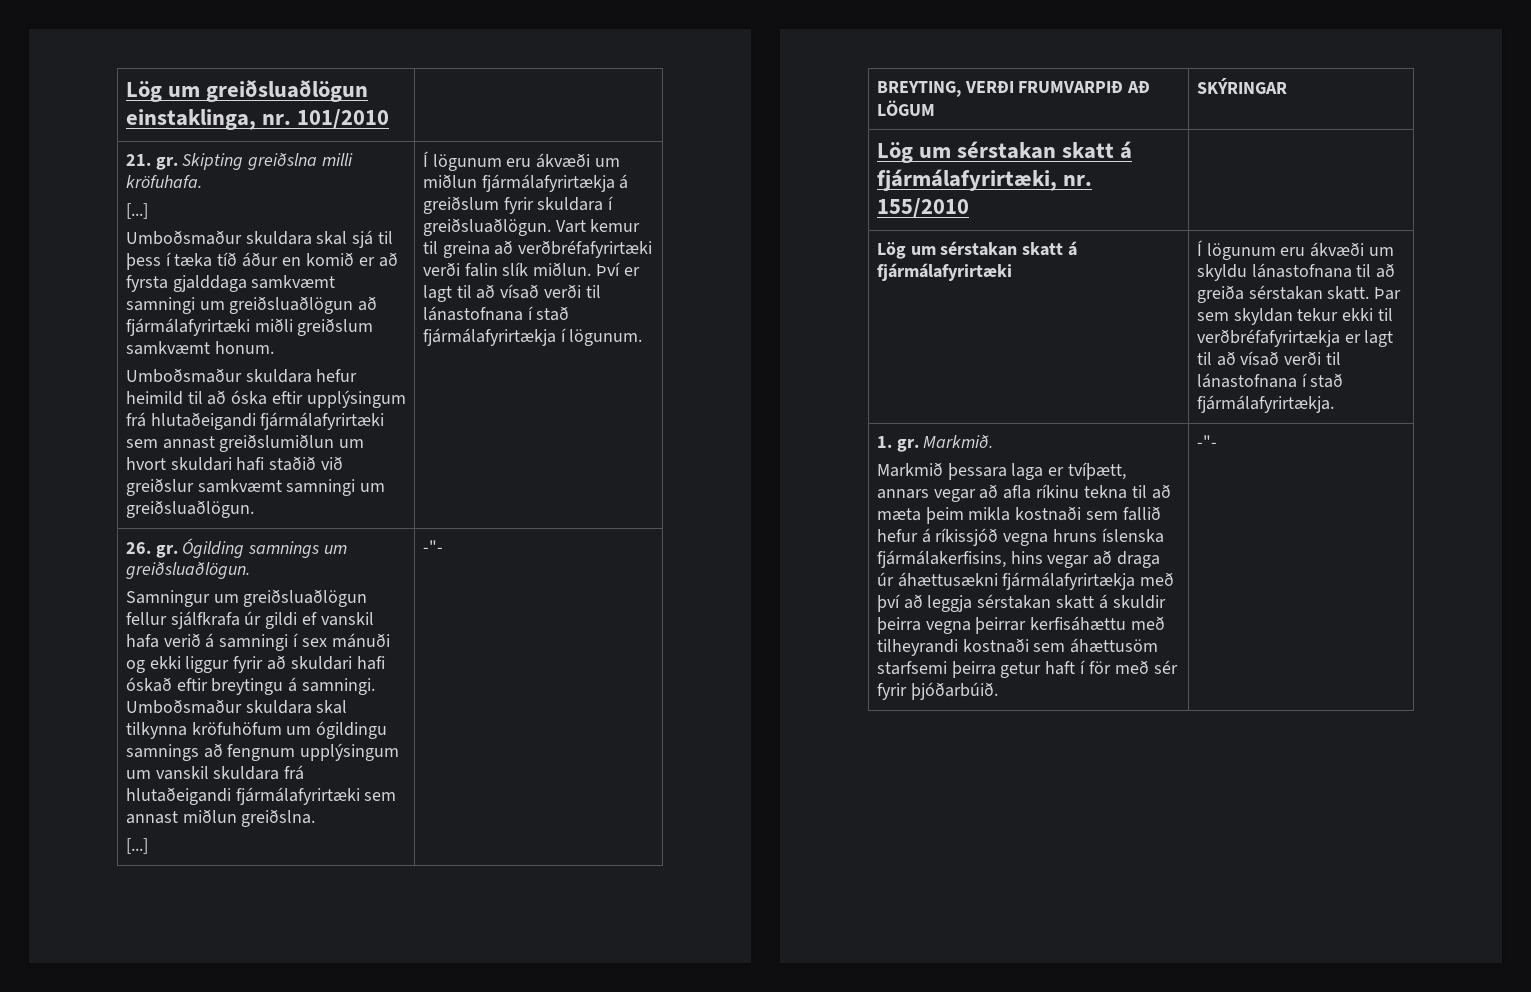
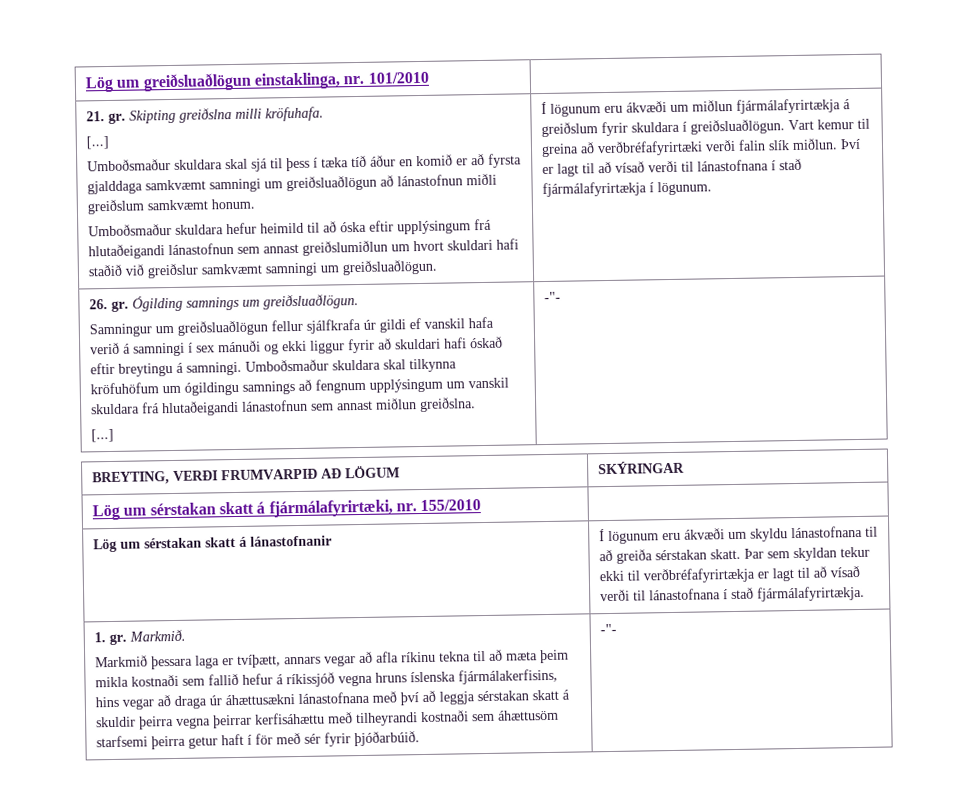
- Umboðsmaður skuldara skal sjá til þess í tæka tíð áður en komið er að fyrsta gjalddaga samkvæmt samningi um greiðsluaðlögun að fjármálafyrirtæki miðli greiðslum samkvæmt honum.
+ Umboðsmaður skuldara skal sjá til þess í tæka tíð áður en komið er að fyrsta gjalddaga samkvæmt samningi um greiðsluaðlögun að lánastofnun miðli greiðslum samkvæmt honum.
- Umboðsmaður skuldara hefur heimild til að óska eftir upplýsingum frá hlutaðeigandi fjármálafyrirtæki sem annast greiðslumiðlun um hvort skuldari hafi staðið við greiðslur samkvæmt samningi um greiðsluaðlögun.
+ Umboðsmaður skuldara hefur heimild til að óska eftir upplýsingum frá hlutaðeigandi lánastofnun sem annast greiðslumiðlun um hvort skuldari hafi staðið við greiðslur samkvæmt samningi um greiðsluaðlögun.
- Umboðsmaður skuldara skal tilkynna kröfuhöfum um ógildingu samnings að fengnum upplýsingum um vanskil skuldara frá hlutaðeigandi fjármálafyrirtæki sem annast miðlun greiðslna.
+ Umboðsmaður skuldara skal tilkynna kröfuhöfum um ógildingu samnings að fengnum upplýsingum um vanskil skuldara frá hlutaðeigandi lánastofnun sem annast miðlun greiðslna.
- Lög um sérstakan skatt á fjármálafyrirtæki | Í lögunum eru ákvæði um skyldu lánastofnana til að greiða sérstakan skatt. Þar sem skyldan tekur ekki til verðbréfafyrirtækja er lagt til að vísað verði til lánastofnana í stað fjármálafyrirtækja.
+ Lög um sérstakan skatt á lánastofnanir | Í lögunum eru ákvæði um skyldu lánastofnana til að greiða sérstakan skatt. Þar sem skyldan tekur ekki til verðbréfafyrirtækja er lagt til að vísað verði til lánastofnana í stað fjármálafyrirtækja.
- Markmið þessara laga er tvíþætt, annars vegar að afla ríkinu tekna til að mæta þeim mikla kostnaði sem fallið hefur á ríkissjóð vegna hruns íslenska fjármálakerfisins, hins vegar að draga úr áhættusækni fjármálafyrirtækja með því að leggja sérstakan skatt á skuldir þeirra vegna þeirrar kerfisáhættu með tilheyrandi kostnaði sem áhættusöm starfsemi þeirra getur haft í för með sér fyrir þjóðarbúið.
+ Markmið þessara laga er tvíþætt, annars vegar að afla ríkinu tekna til að mæta þeim mikla kostnaði sem fallið hefur á ríkissjóð vegna hruns íslenska fjármálakerfisins, hins vegar að draga úr áhættusækni lánastofnana með því að leggja sérstakan skatt á skuldir þeirra vegna þeirrar kerfisáhættu með tilheyrandi kostnaði sem áhættusöm starfsemi þeirra getur haft í för með sér fyrir þjóðarbúið.

